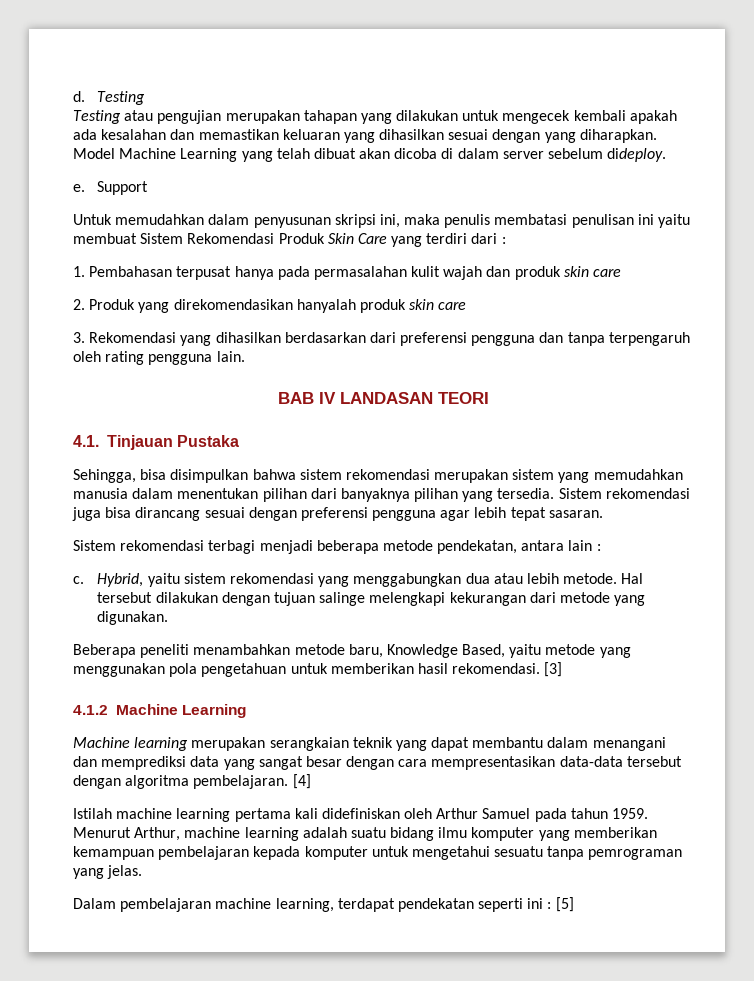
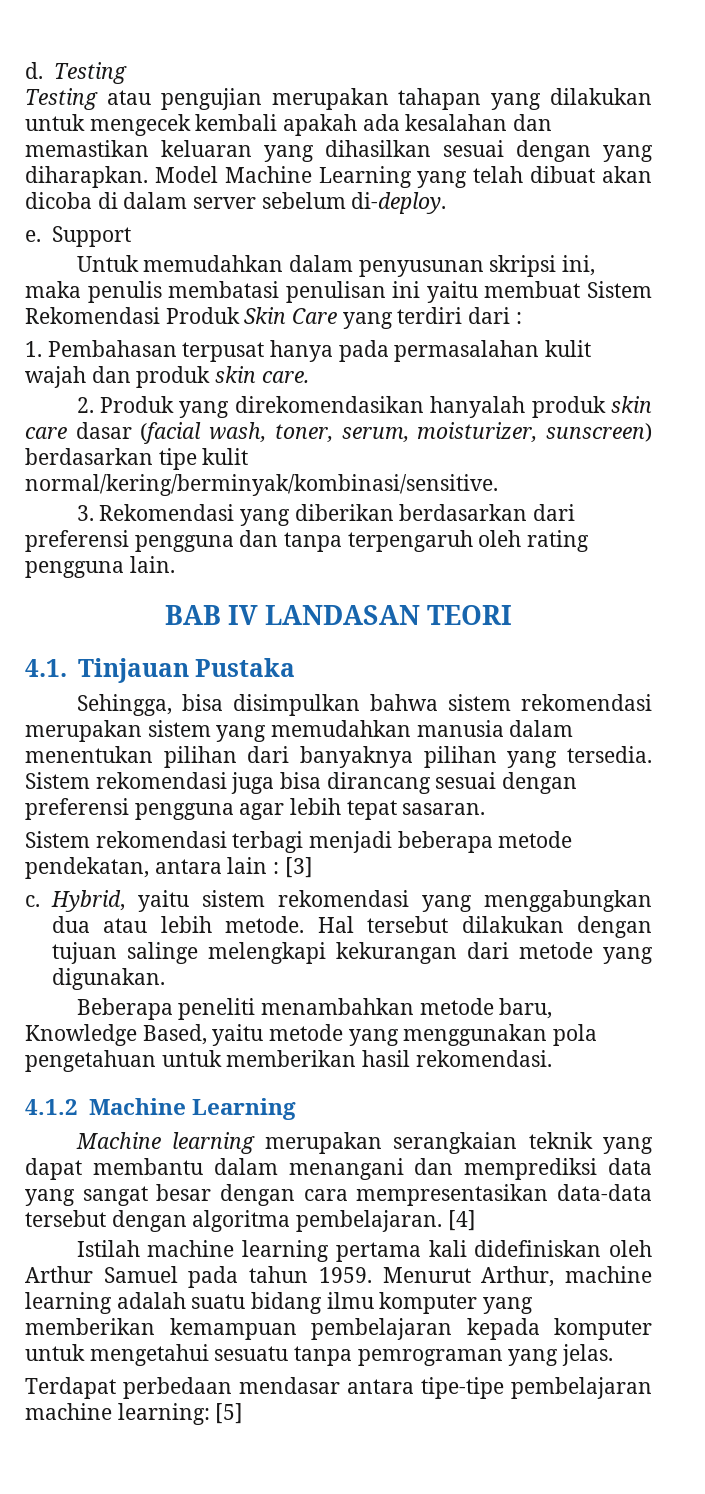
- Model Machine Learning yang telah dibuat akan dicoba di dalam server sebelum dideploy.
+ Model Machine Learning yang telah dibuat akan dicoba di dalam server sebelum di-deploy.
- 1. Pembahasan terpusat hanya pada permasalahan kulit wajah dan produk skin care
+ 1. Pembahasan terpusat hanya pada permasalahan kulit wajah dan produk skin care.
- 2. Produk yang direkomendasikan hanyalah produk skin care
+ 2. Produk yang direkomendasikan hanyalah produk skin care dasar (facial wash, toner, serum, moisturizer, sunscreen) berdasarkan tipe kulit normal/kering/berminyak/kombinasi/sensitive.
- 3. Rekomendasi yang dihasilkan berdasarkan dari preferensi pengguna dan tanpa terpengaruh oleh rating pengguna lain.
+ 3. Rekomendasi yang diberikan berdasarkan dari preferensi pengguna dan tanpa terpengaruh oleh rating pengguna lain.
- Sistem rekomendasi terbagi menjadi beberapa metode pendekatan, antara lain :
+ Sistem rekomendasi terbagi menjadi beberapa metode pendekatan, antara lain : [3]
- [3]
- Dalam pembelajaran machine learning, terdapat pendekatan seperti ini : [5]
+ Terdapat perbedaan mendasar antara tipe-tipe pembelajaran machine learning: [5]

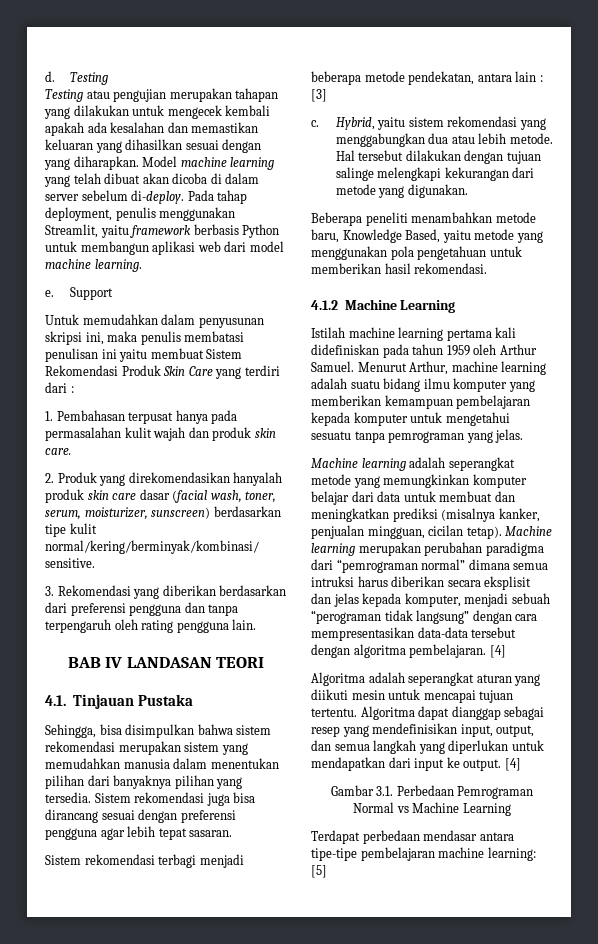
- Model Machine Learning yang telah dibuat akan dicoba di dalam server sebelum di-deploy.
+ Model machine learning yang telah dibuat akan dicoba di dalam server sebelum di-deploy. Pada tahap deployment, penulis menggunakan Streamlit, yaitu framework berbasis Python untuk membangun aplikasi web dari model machine learning.
- Machine learning merupakan serangkaian teknik yang dapat membantu dalam menangani dan memprediksi data yang sangat besar dengan cara mempresentasikan data-data tersebut dengan algoritma pembelajaran. [4]
- Istilah machine learning pertama kali didefiniskan oleh Arthur Samuel pada tahun 1959.
+ Istilah machine learning pertama kali didefiniskan pada tahun 1959 oleh Arthur Samuel.
+ Machine learning adalah seperangkat metode yang memungkinkan komputer belajar dari data untuk membuat dan meningkatkan prediksi (misalnya kanker, penjualan mingguan, cicilan tetap). Machine learning merupakan perubahan paradigma dari “pemrograman normal” dimana semua intruksi harus diberikan secara eksplisit dan jelas kepada komputer, menjadi sebuah “perograman tidak langsung” dengan cara mempresentasikan data-data tersebut dengan algoritma pembelajaran. [4]
+ Algoritma adalah seperangkat aturan yang diikuti mesin untuk mencapai tujuan tertentu. Algoritma dapat dianggap sebagai resep yang mendefinisikan input, output, dan semua langkah yang diperlukan untuk mendapatkan dari input ke output. [4]
+ Gambar 3.1. Perbedaan Pemrograman Normal vs Machine Learning

